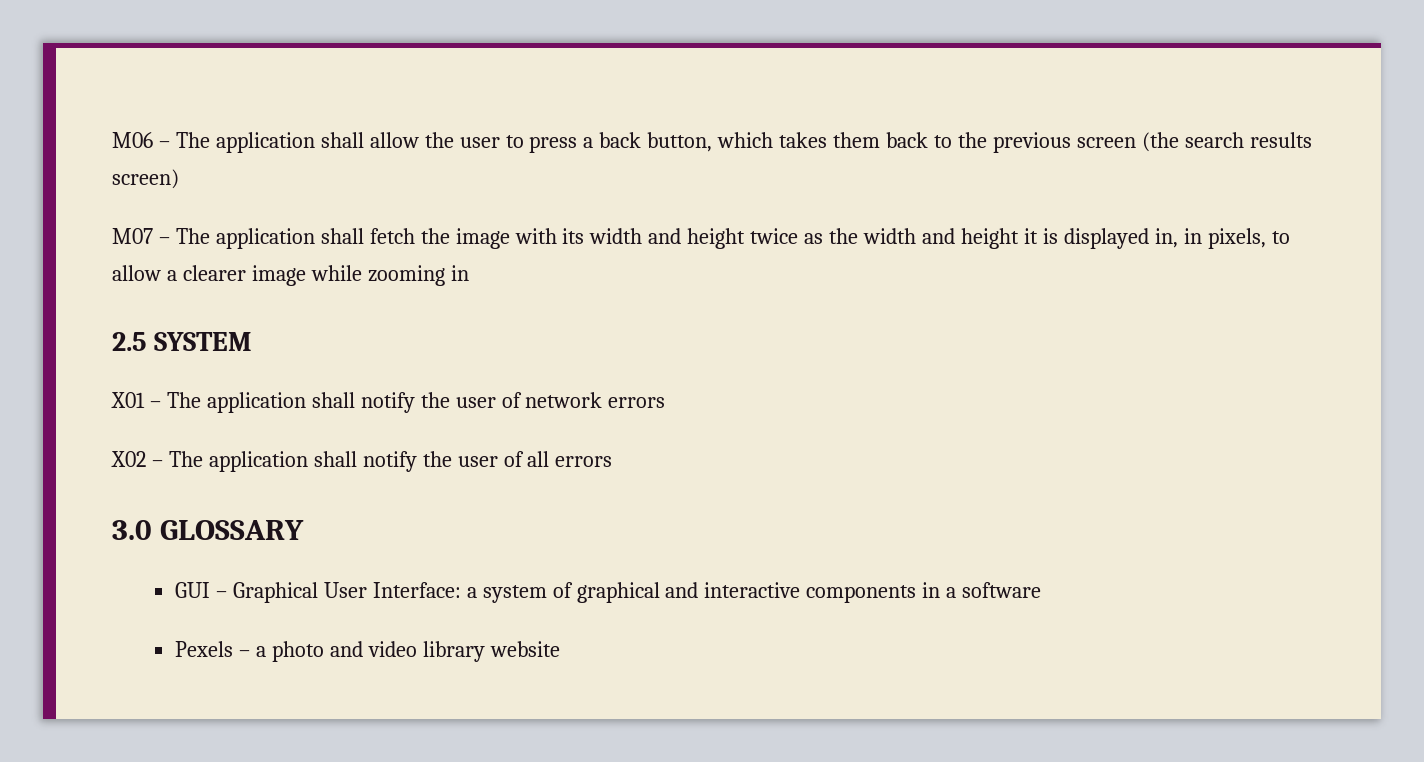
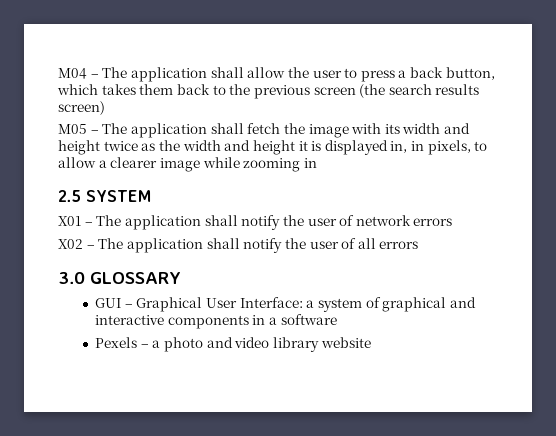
- M06 – The application shall allow the user to press a back button, which takes them back to the previous screen (the search results screen)
+ M04 – The application shall allow the user to press a back button, which takes them back to the previous screen (the search results screen)
- M07 – The application shall fetch the image with its width and height twice as the width and height it is displayed in, in pixels, to allow a clearer image while zooming in
+ M05 – The application shall fetch the image with its width and height twice as the width and height it is displayed in, in pixels, to allow a clearer image while zooming in

